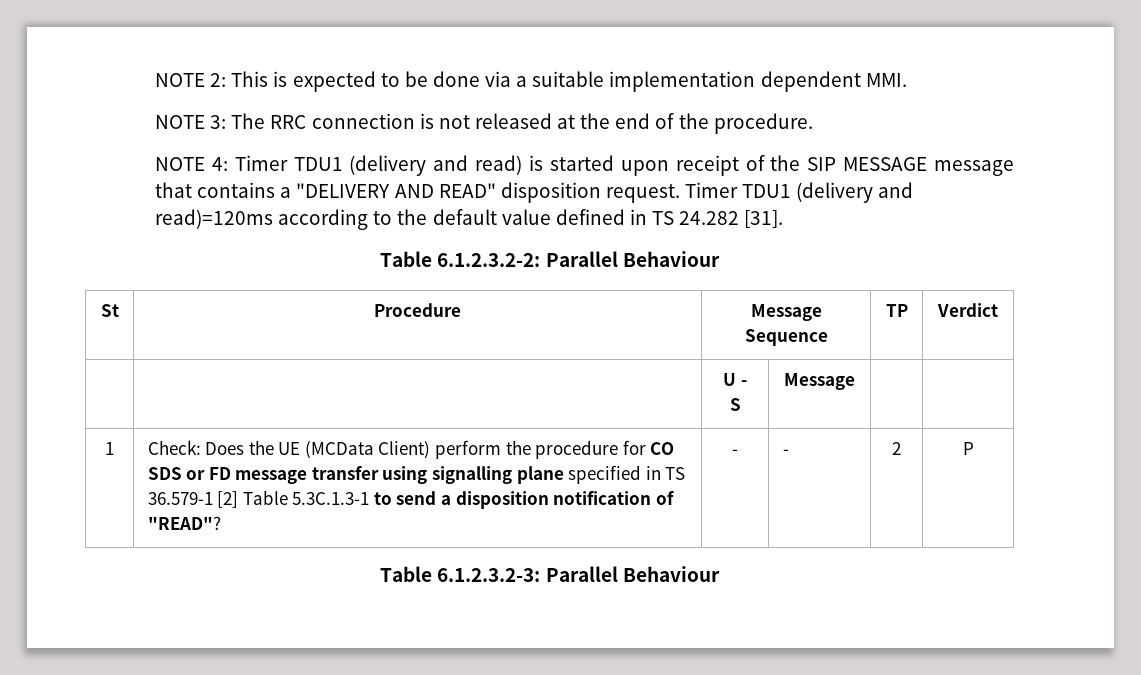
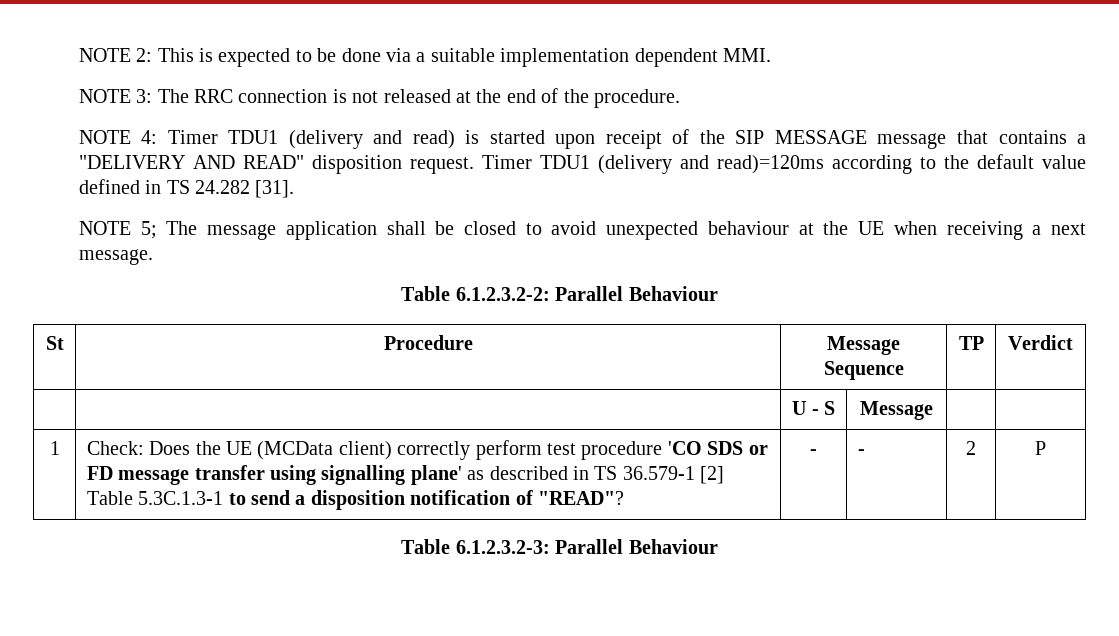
+ NOTE 5; The message application shall be closed to avoid unexpected behaviour at the UE when receiving a next message.
- 1 | Check: Does the UE (MCData Client) perform the procedure for CO SDS or FD message transfer using signalling plane specified in TS 36.579-1 [2] Table 5.3C.1.3-1 to send a disposition notification of "READ"? | - | - | 2 | P
+ 1 | Check: Does the UE (MCData client) correctly perform test procedure 'CO SDS or FD message transfer using signalling plane' as described in TS 36.579-1 [2] Table 5.3C.1.3-1 to send a disposition notification of "READ"? | - | - | 2 | P

